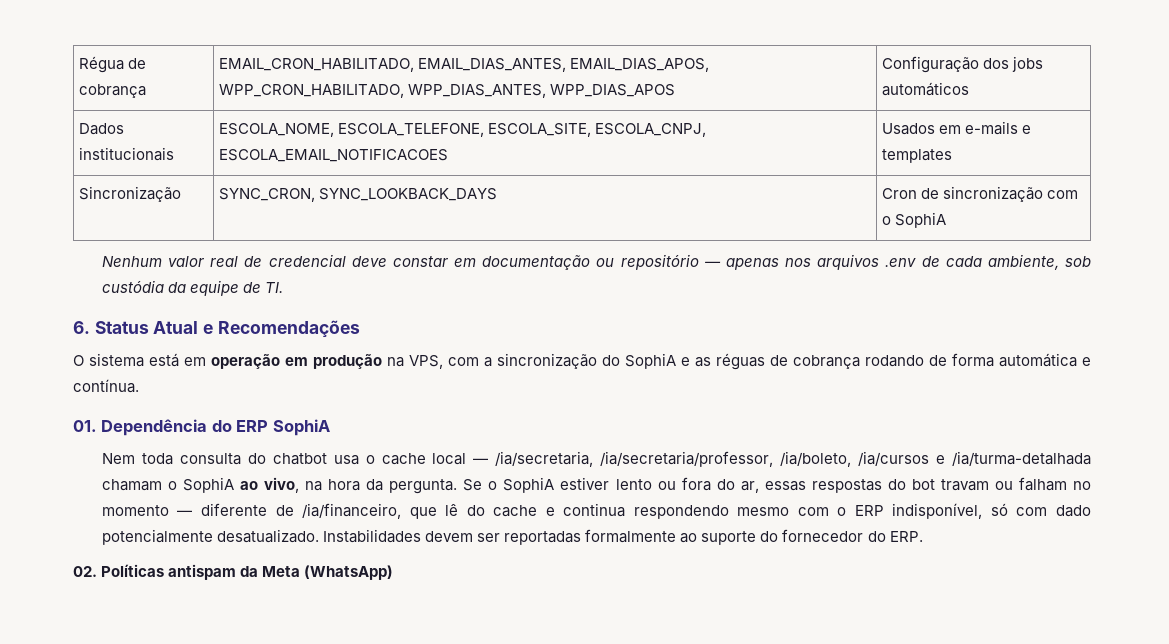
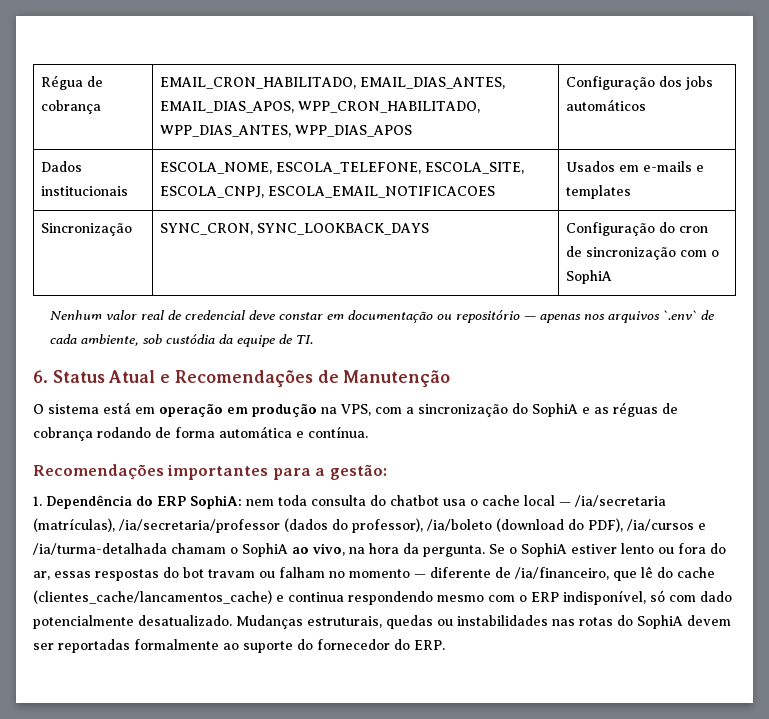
- Sincronização | SYNC_CRON, SYNC_LOOKBACK_DAYS | Cron de sincronização com o SophiA
+ Sincronização | SYNC_CRON, SYNC_LOOKBACK_DAYS | Configuração do cron de sincronização com o SophiA
- Nenhum valor real de credencial deve constar em documentação ou repositório — apenas nos arquivos .env de cada ambiente, sob custódia da equipe de TI.
+ Nenhum valor real de credencial deve constar em documentação ou repositório — apenas nos arquivos `.env` de cada ambiente, sob custódia da equipe de TI.
- 6. Status Atual e Recomendações
+ 6. Status Atual e Recomendações de Manutenção
- 01. Dependência do ERP SophiA
- Nem toda consulta do chatbot usa o cache local — /ia/secretaria, /ia/secretaria/professor, /ia/boleto, /ia/cursos e /ia/turma-detalhada chamam o SophiA ao vivo, na hora da pergunta.
+ Recomendações importantes para a gestão:
+ 1. Dependência do ERP SophiA: nem toda consulta do chatbot usa o cache local — /ia/secretaria (matrículas), /ia/secretaria/professor (dados do professor), /ia/boleto (download do PDF), /ia/cursos e /ia/turma-detalhada chamam o SophiA ao vivo, na hora da pergunta.
- Se o SophiA estiver lento ou fora do ar, essas respostas do bot travam ou falham no momento — diferente de /ia/financeiro, que lê do cache e continua respondendo mesmo com o ERP indisponível, só com dado potencialmente desatualizado.
+ Se o SophiA estiver lento ou fora do ar, essas respostas do bot travam ou falham no momento — diferente de /ia/financeiro, que lê do cache (clientes_cache/lancamentos_cache) e continua respondendo mesmo com o ERP indisponível, só com dado potencialmente desatualizado.
- Instabilidades devem ser reportadas formalmente ao suporte do fornecedor do ERP.
+ Mudanças estruturais, quedas ou instabilidades nas rotas do SophiA devem ser reportadas formalmente ao suporte do fornecedor do ERP.
- 02. Políticas antispam da Meta (WhatsApp)

